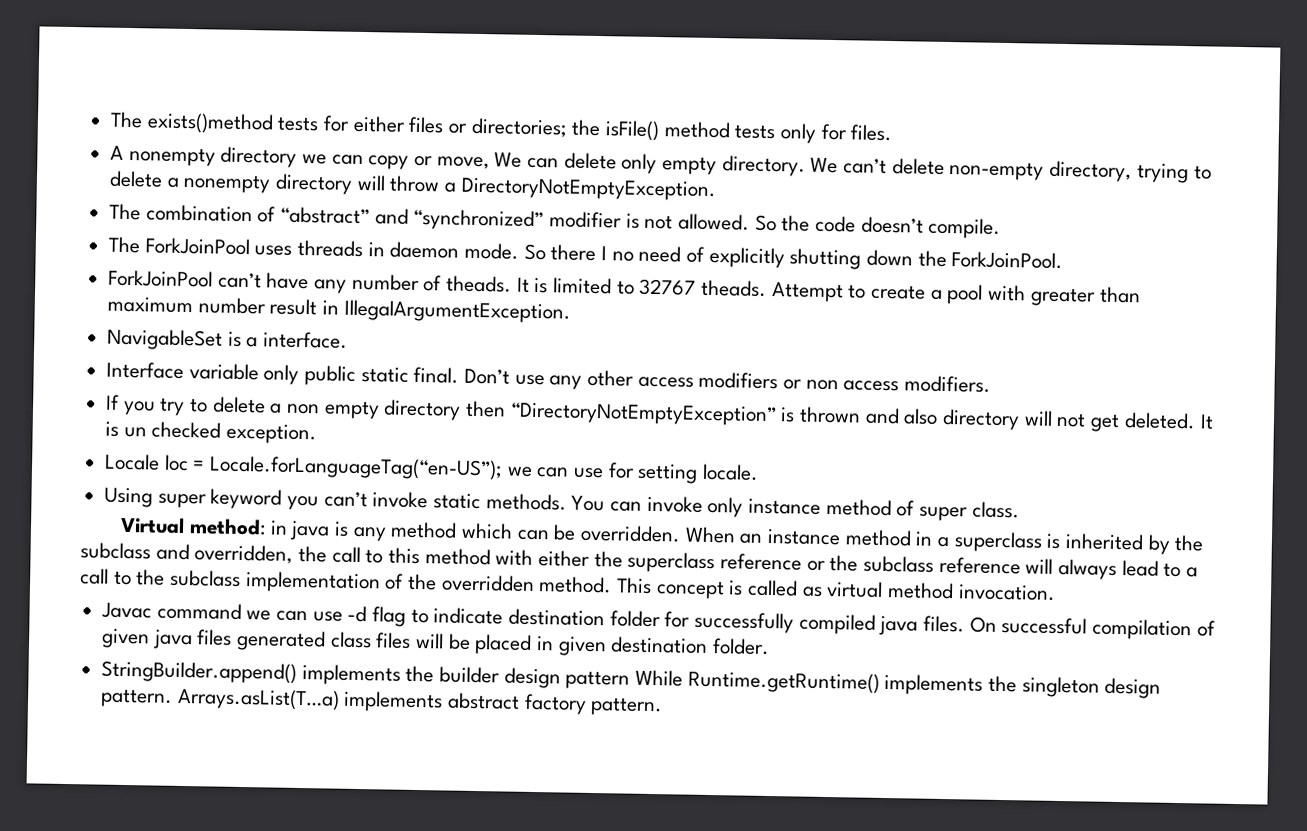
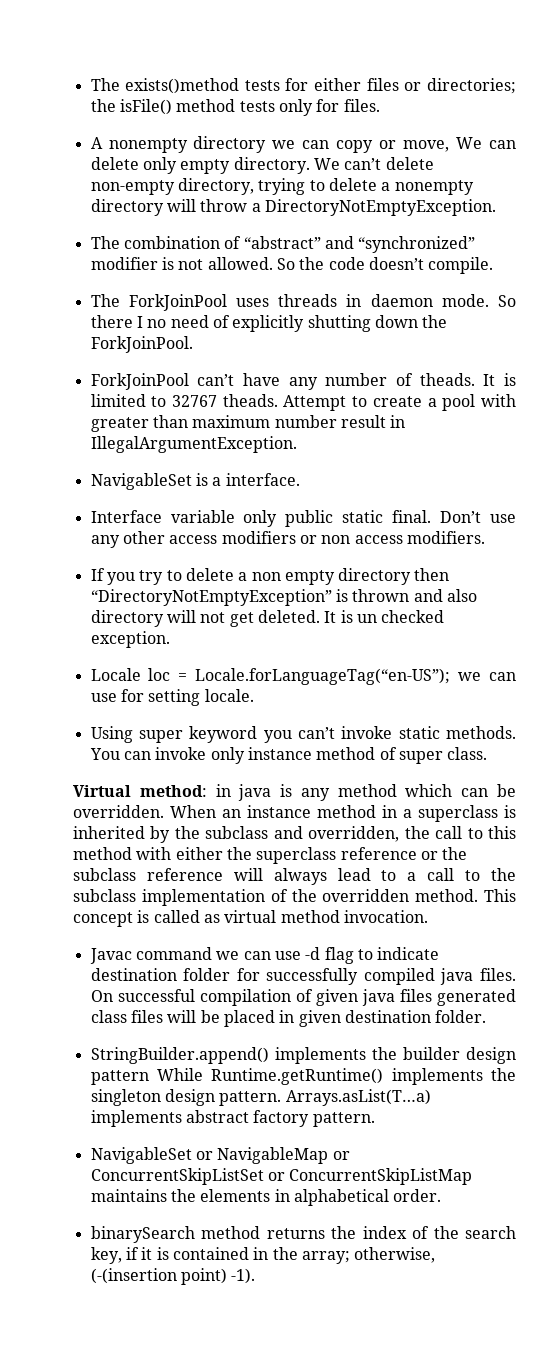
+ NavigableSet or NavigableMap or ConcurrentSkipListSet or ConcurrentSkipListMap maintains the elements in alphabetical order.
+ binarySearch method returns the index of the search key, if it is contained in the array; otherwise, (-(insertion point) -1).

